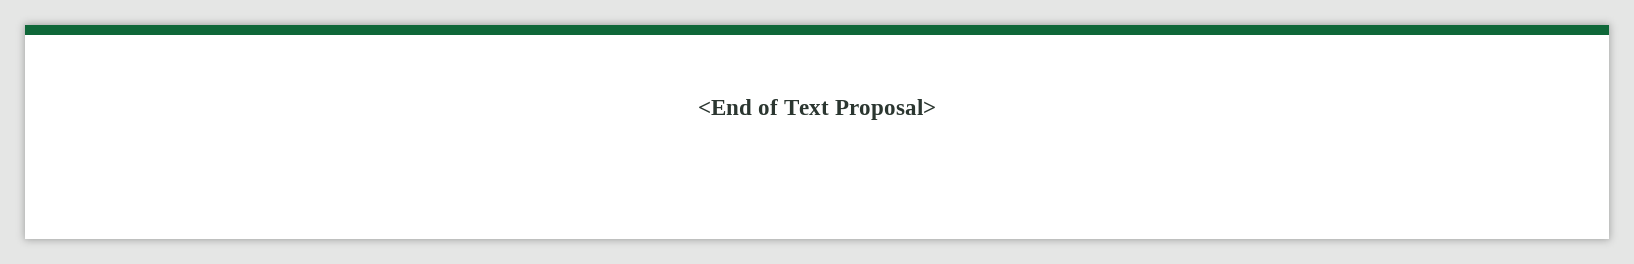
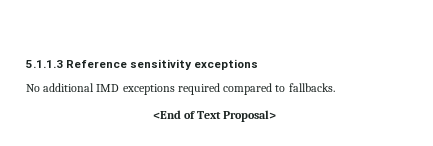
+ 5.1.1.3 Reference sensitivity exceptions
+ No additional IMD exceptions required compared to fallbacks.

